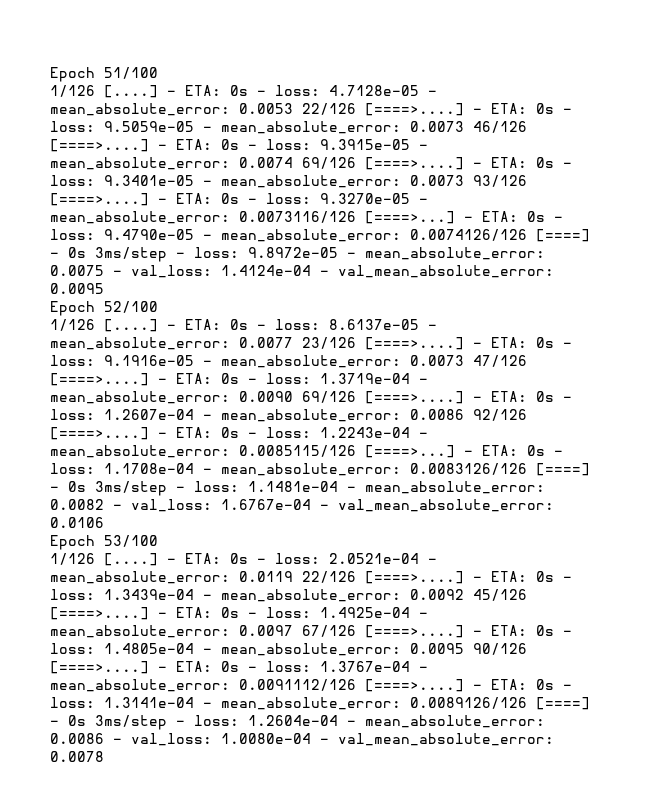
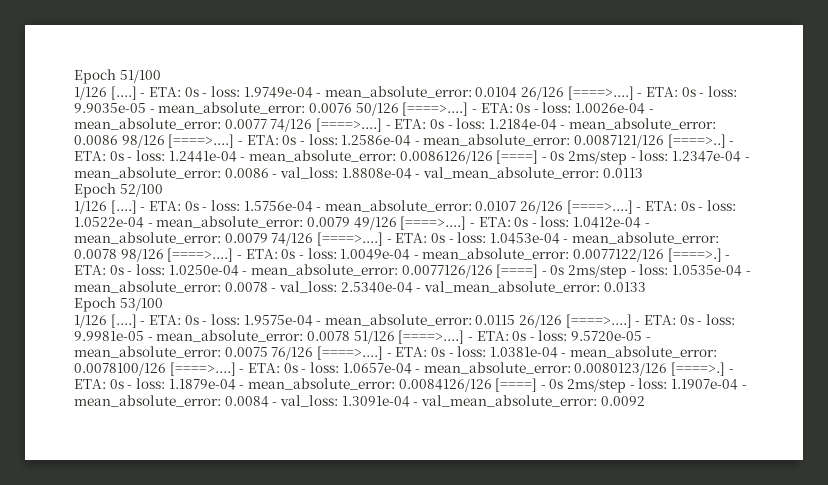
- - ETA: 0s - loss: 4.7128e-05 - mean_absolute_error: 0.0053 22/126 [====>....] - ETA: 0s - loss: 9.5059e-05 - mean_absolute_error: 0.0073 46/126 [====>....] - ETA: 0s - loss: 9.3915e-05 - mean_absolute_error: 0.0074 69/126 [====>....] - ETA: 0s - loss: 9.3401e-05 - mean_absolute_error: 0.0073 93/126 [====>....] - ETA: 0s - loss: 9.3270e-05 - mean_absolute_error: 0.0073116/126 [====>...] - ETA: 0s - loss: 9.4790e-05 - mean_absolute_error: 0.0074126/126 [====] - 0s 3ms/step - loss: 9.8972e-05 - mean_absolute_error: 0.0075 - val_loss: 1.4124e-04 - val_mean_absolute_error: 0.0095
+ - ETA: 0s - loss: 1.9749e-04 - mean_absolute_error: 0.0104 26/126 [====>....] - ETA: 0s - loss: 9.9035e-05 - mean_absolute_error: 0.0076 50/126 [====>....] - ETA: 0s - loss: 1.0026e-04 - mean_absolute_error: 0.0077 74/126 [====>....] - ETA: 0s - loss: 1.2184e-04 - mean_absolute_error: 0.0086 98/126 [====>....] - ETA: 0s - loss: 1.2586e-04 - mean_absolute_error: 0.0087121/126 [====>..] - ETA: 0s - loss: 1.2441e-04 - mean_absolute_error: 0.0086126/126 [====] - 0s 2ms/step - loss: 1.2347e-04 - mean_absolute_error: 0.0086 - val_loss: 1.8808e-04 - val_mean_absolute_error: 0.0113
- - ETA: 0s - loss: 8.6137e-05 - mean_absolute_error: 0.0077 23/126 [====>....] - ETA: 0s - loss: 9.1916e-05 - mean_absolute_error: 0.0073 47/126 [====>....] - ETA: 0s - loss: 1.3719e-04 - mean_absolute_error: 0.0090 69/126 [====>....] - ETA: 0s - loss: 1.2607e-04 - mean_absolute_error: 0.0086 92/126 [====>....] - ETA: 0s - loss: 1.2243e-04 - mean_absolute_error: 0.0085115/126 [====>...] - ETA: 0s - loss: 1.1708e-04 - mean_absolute_error: 0.0083126/126 [====] - 0s 3ms/step - loss: 1.1481e-04 - mean_absolute_error: 0.0082 - val_loss: 1.6767e-04 - val_mean_absolute_error: 0.0106
+ - ETA: 0s - loss: 1.5756e-04 - mean_absolute_error: 0.0107 26/126 [====>....] - ETA: 0s - loss: 1.0522e-04 - mean_absolute_error: 0.0079 49/126 [====>....] - ETA: 0s - loss: 1.0412e-04 - mean_absolute_error: 0.0079 74/126 [====>....] - ETA: 0s - loss: 1.0453e-04 - mean_absolute_error: 0.0078 98/126 [====>....] - ETA: 0s - loss: 1.0049e-04 - mean_absolute_error: 0.0077122/126 [====>.] - ETA: 0s - loss: 1.0250e-04 - mean_absolute_error: 0.0077126/126 [====] - 0s 2ms/step - loss: 1.0535e-04 - mean_absolute_error: 0.0078 - val_loss: 2.5340e-04 - val_mean_absolute_error: 0.0133
- - ETA: 0s - loss: 2.0521e-04 - mean_absolute_error: 0.0119 22/126 [====>....] - ETA: 0s - loss: 1.3439e-04 - mean_absolute_error: 0.0092 45/126 [====>....] - ETA: 0s - loss: 1.4925e-04 - mean_absolute_error: 0.0097 67/126 [====>....] - ETA: 0s - loss: 1.4805e-04 - mean_absolute_error: 0.0095 90/126 [====>....] - ETA: 0s - loss: 1.3767e-04 - mean_absolute_error: 0.0091112/126 [====>....] - ETA: 0s - loss: 1.3141e-04 - mean_absolute_error: 0.0089126/126 [====] - 0s 3ms/step - loss: 1.2604e-04 - mean_absolute_error: 0.0086 - val_loss: 1.0080e-04 - val_mean_absolute_error: 0.0078
+ - ETA: 0s - loss: 1.9575e-04 - mean_absolute_error: 0.0115 26/126 [====>....] - ETA: 0s - loss: 9.9981e-05 - mean_absolute_error: 0.0078 51/126 [====>....] - ETA: 0s - loss: 9.5720e-05 - mean_absolute_error: 0.0075 76/126 [====>....] - ETA: 0s - loss: 1.0381e-04 - mean_absolute_error: 0.0078100/126 [====>....] - ETA: 0s - loss: 1.0657e-04 - mean_absolute_error: 0.0080123/126 [====>.] - ETA: 0s - loss: 1.1879e-04 - mean_absolute_error: 0.0084126/126 [====] - 0s 2ms/step - loss: 1.1907e-04 - mean_absolute_error: 0.0084 - val_loss: 1.3091e-04 - val_mean_absolute_error: 0.0092

